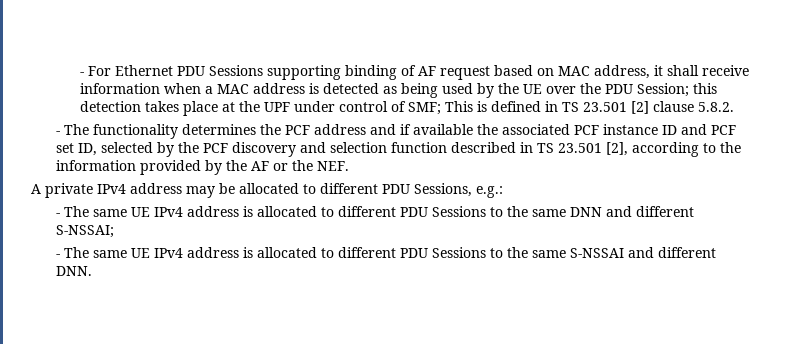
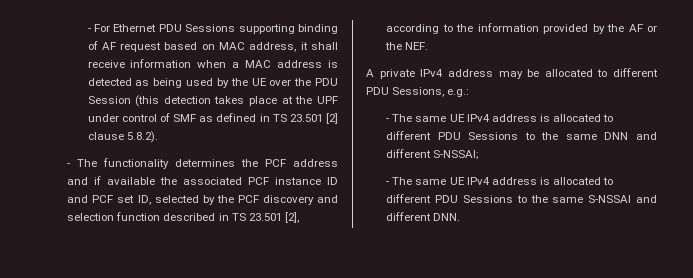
- - For Ethernet PDU Sessions supporting binding of AF request based on MAC address, it shall receive information when a MAC address is detected as being used by the UE over the PDU Session; this detection takes place at the UPF under control of SMF; This is defined in TS 23.501 [2] clause 5.8.2.
+ - For Ethernet PDU Sessions supporting binding of AF request based on MAC address, it shall receive information when a MAC address is detected as being used by the UE over the PDU Session (this detection takes place at the UPF under control of SMF as defined in TS 23.501 [2] clause 5.8.2).

